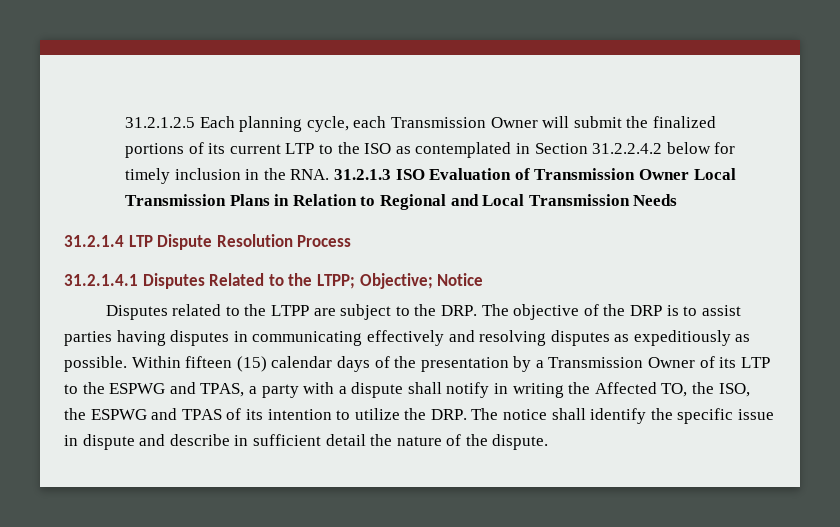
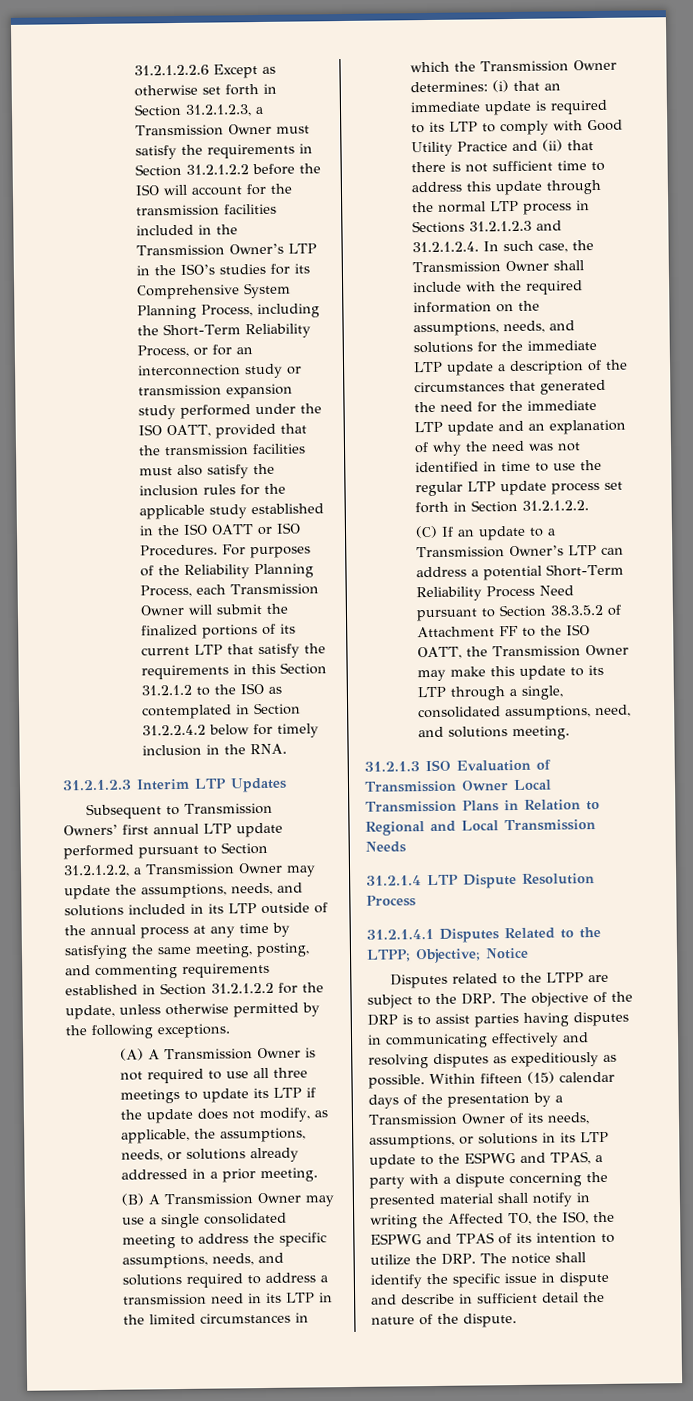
- 31.2.1.2.5 Each planning cycle, each Transmission Owner will submit the finalized portions of its current LTP to the ISO as contemplated in Section 31.2.2.4.2 below for timely inclusion in the RNA. 31.2.1.3 ISO Evaluation of Transmission Owner Local Transmission Plans in Relation to Regional and Local Transmission Needs
+ 31.2.1.2.2.6 Except as otherwise set forth in Section 31.2.1.2.3, a Transmission Owner must satisfy the requirements in Section 31.2.1.2.2 before the ISO will account for the transmission facilities included in the Transmission Owner’s LTP in the ISO’s studies for its Comprehensive System Planning Process, including the Short-Term Reliability Process, or for an interconnection study or transmission expansion study performed under the ISO OATT, provided that the transmission facilities must also satisfy the inclusion rules for the applicable study established in the ISO OATT or ISO Procedures. For purposes of the Reliability Planning Process, each Transmission Owner will submit the finalized portions of its current LTP that satisfy the requirements in this Section 31.2.1.2 to the ISO as contemplated in Section 31.2.2.4.2 below for timely inclusion in the RNA.
+ 31.2.1.2.3 Interim LTP Updates
+ Subsequent to Transmission Owners’ first annual LTP update performed pursuant to Section 31.2.1.2.2, a Transmission Owner may update the assumptions, needs, and solutions included in its LTP outside of the annual process at any time by satisfying the same meeting, posting, and commenting requirements established in Section 31.2.1.2.2 for the update, unless otherwise permitted by the following exceptions.
+ (A) A Transmission Owner is not required to use all three meetings to update its LTP if the update does not modify, as applicable, the assumptions, needs, or solutions already addressed in a prior meeting.
+ (B) A Transmission Owner may use a single consolidated meeting to address the specific assumptions, needs, and solutions required to address a transmission need in its LTP in the limited circumstances in which the Transmission Owner determines: (i) that an immediate update is required to its LTP to comply with Good Utility Practice and (ii) that there is not sufficient time to address this update through the normal LTP process in Sections 31.2.1.2.3 and 31.2.1.2.4. In such case, the Transmission Owner shall include with the required information on the assumptions, needs, and solutions for the immediate LTP update a description of the circumstances that generated the need for the immediate LTP update and an explanation of why the need was not identified in time to use the regular LTP update process set forth in Section 31.2.1.2.2.
+ (C) If an update to a Transmission Owner’s LTP can address a potential Short-Term Reliability Process Need pursuant to Section 38.3.5.2 of Attachment FF to the ISO OATT, the Transmission Owner may make this update to its LTP through a single, consolidated assumptions, need, and solutions meeting.
+ 31.2.1.3 ISO Evaluation of Transmission Owner Local Transmission Plans in Relation to Regional and Local Transmission Needs
- Within fifteen (15) calendar days of the presentation by a Transmission Owner of its LTP to the ESPWG and TPAS, a party with a dispute shall notify in writing the Affected TO, the ISO, the ESPWG and TPAS of its intention to utilize the DRP. The notice shall identify the specific issue in dispute and describe in sufficient detail the nature of the dispute.
+ Within fifteen (15) calendar days of the presentation by a Transmission Owner of its needs, assumptions, or solutions in its LTP update to the ESPWG and TPAS, a party with a dispute concerning the presented material shall notify in writing the Affected TO, the ISO, the ESPWG and TPAS of its intention to utilize the DRP. The notice shall identify the specific issue in dispute and describe in sufficient detail the nature of the dispute.

